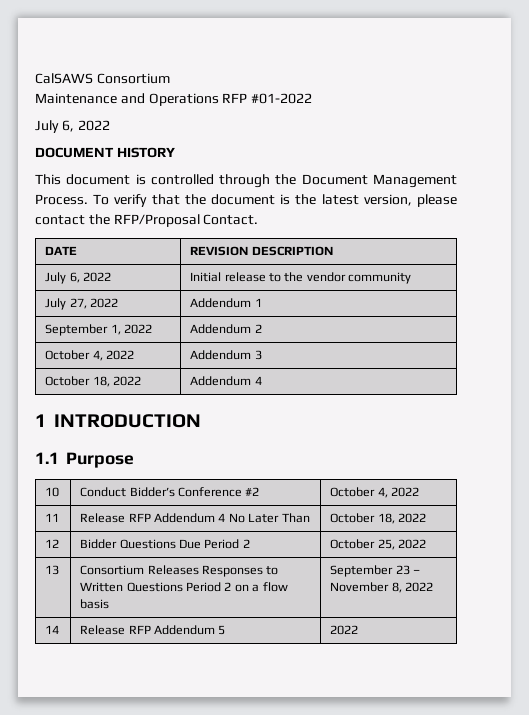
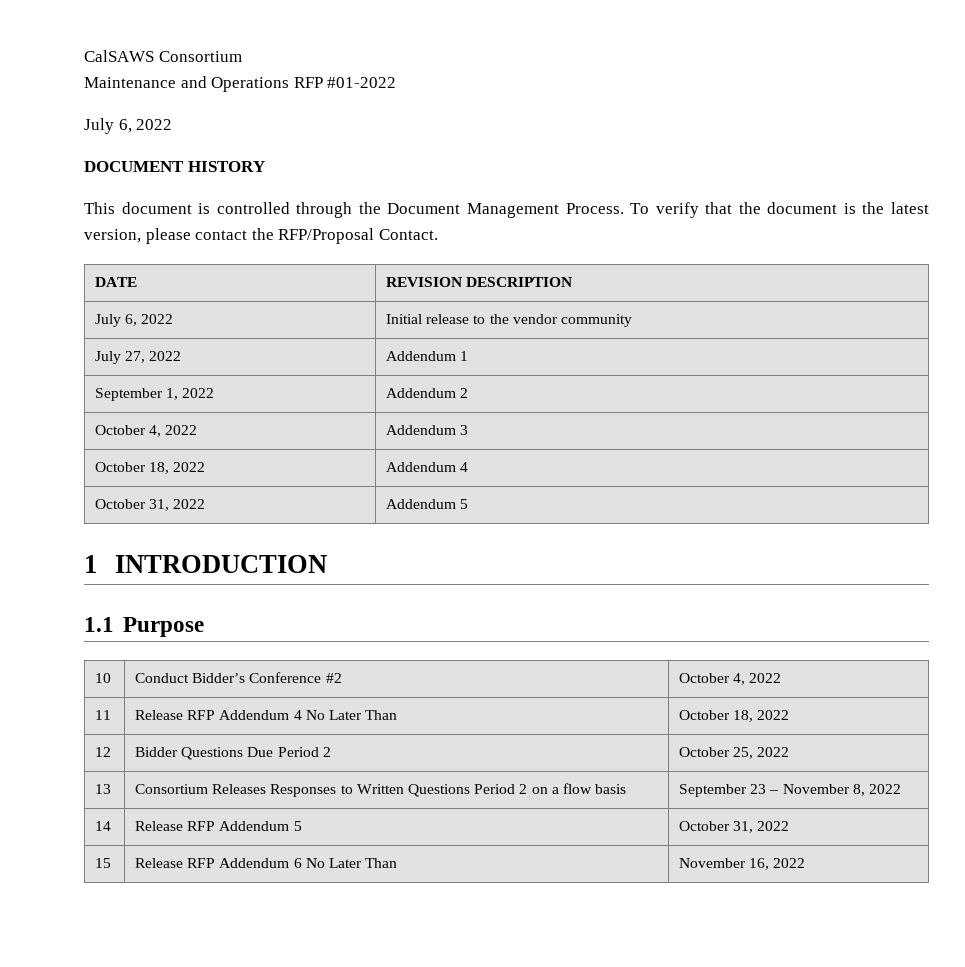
+ October 31, 2022 | Addendum 5
- 14 | Release RFP Addendum 5 | 2022
+ 14 | Release RFP Addendum 5 | October 31, 2022
+ 15 | Release RFP Addendum 6 No Later Than | November 16, 2022

